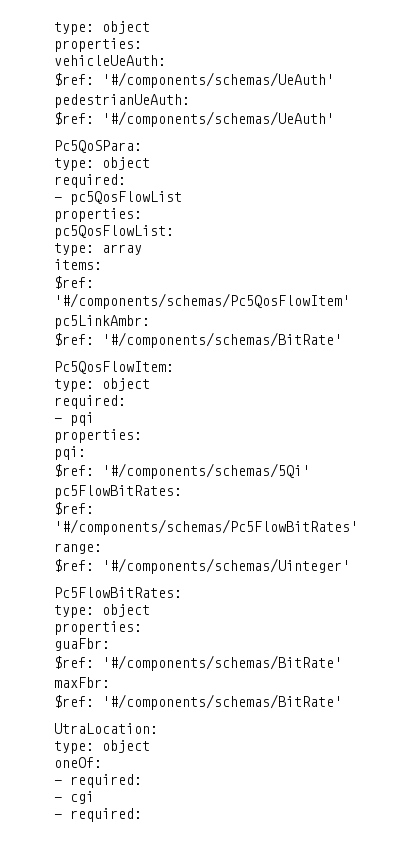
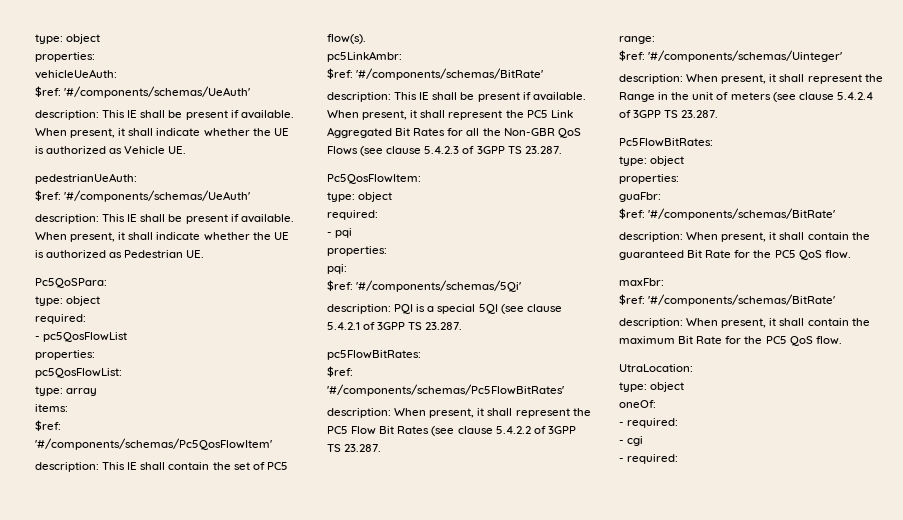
+ description: This IE shall be present if available. When present, it shall indicate whether the UE is authorized as Vehicle UE.
  pedestrianUeAuth:
  $ref: '#/components/schemas/UeAuth'
+ description: This IE shall be present if available. When present, it shall indicate whether the UE is authorized as Pedestrian UE.
+ description: This IE shall contain the set of PC5 flow(s).
  pc5LinkAmbr:
  $ref: '#/components/schemas/BitRate'
+ description: This IE shall be present if available. When present, it shall represent the PC5 Link Aggregated Bit Rates for all the Non-GBR QoS Flows (see clause 5.4.2.3 of 3GPP TS 23.287.
+ description: PQI is a special 5QI (see clause 5.4.2.1 of 3GPP TS 23.287.
  pc5FlowBitRates:
  $ref: '#/components/schemas/Pc5FlowBitRates'
+ description: When present, it shall represent the PC5 Flow Bit Rates (see clause 5.4.2.2 of 3GPP TS 23.287.
  range:
  $ref: '#/components/schemas/Uinteger'
+ description: When present, it shall represent the Range in the unit of meters (see clause 5.4.2.4 of 3GPP TS 23.287.
+ description: When present, it shall contain the guaranteed Bit Rate for the PC5 QoS flow.
  maxFbr:
  $ref: '#/components/schemas/BitRate'
+ description: When present, it shall contain the maximum Bit Rate for the PC5 QoS flow.

